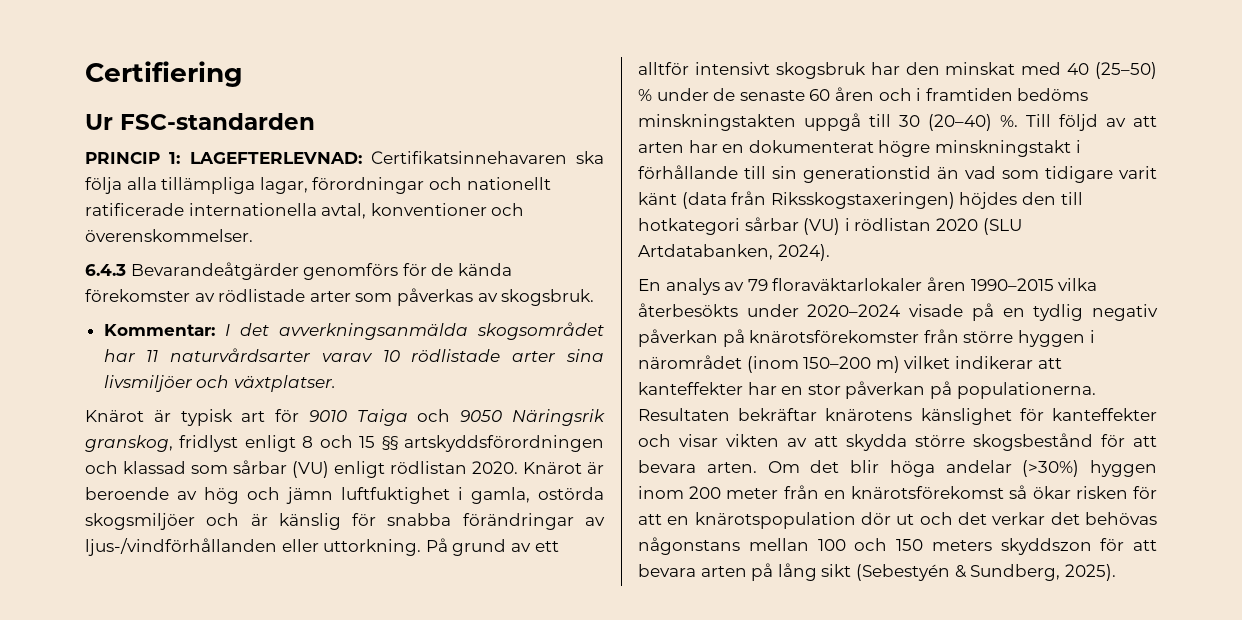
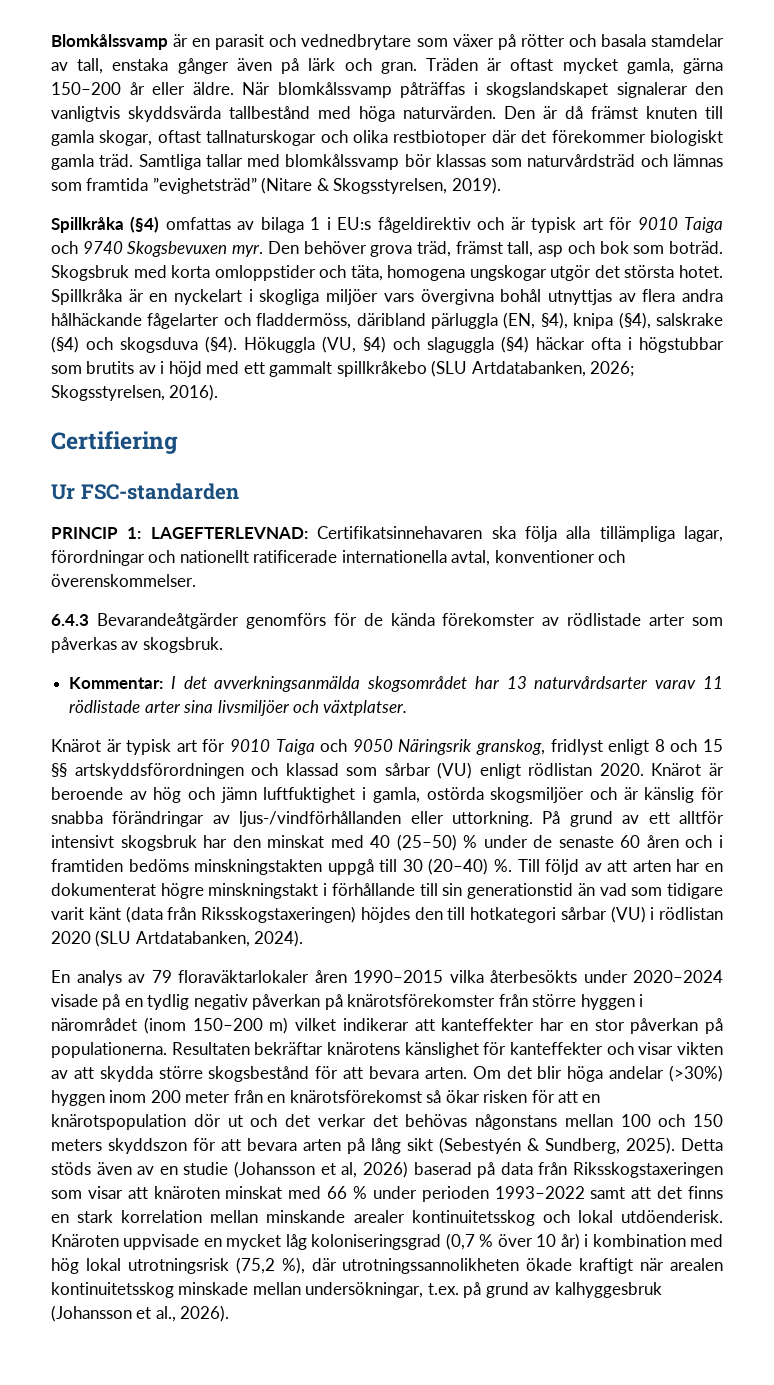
+ Blomkålssvamp är en parasit och vednedbrytare som växer på rötter och basala stamdelar av tall, enstaka gånger även på lärk och gran. Träden är oftast mycket gamla, gärna 150–200 år eller äldre. När blomkålssvamp påträffas i skogslandskapet signalerar den vanligtvis skyddsvärda tallbestånd med höga naturvärden. Den är då främst knuten till gamla skogar, oftast tallnaturskogar och olika restbiotoper där det förekommer biologiskt gamla träd. Samtliga tallar med blomkålssvamp bör klassas som naturvårdsträd och lämnas som framtida ”evighetsträd” (Nitare & Skogsstyrelsen, 2019).
+ Spillkråka (§4) omfattas av bilaga 1 i EU:s fågeldirektiv och är typisk art för 9010 Taiga och 9740 Skogsbevuxen myr. Den behöver grova träd, främst tall, asp och bok som boträd. Skogsbruk med korta omloppstider och täta, homogena ungskogar utgör det största hotet. Spillkråka är en nyckelart i skogliga miljöer vars övergivna bohål utnyttjas av flera andra hålhäckande fågelarter och fladdermöss, däribland pärluggla (EN, §4), knipa (§4), salskrake (§4) och skogsduva (§4). Hökuggla (VU, §4) och slaguggla (§4) häckar ofta i högstubbar som brutits av i höjd med ett gammalt spillkråkebo (SLU Artdatabanken, 2026; Skogsstyrelsen, 2016).
- Kommentar: I det avverkningsanmälda skogsområdet har 11 naturvårdsarter varav 10 rödlistade arter sina livsmiljöer och växtplatser.
+ Kommentar: I det avverkningsanmälda skogsområdet har 13 naturvårdsarter varav 11 rödlistade arter sina livsmiljöer och växtplatser.
+ Detta stöds även av en studie (Johansson et al, 2026) baserad på data från Riksskogstaxeringen som visar att knäroten minskat med 66 % under perioden 1993–2022 samt att det finns en stark korrelation mellan minskande arealer kontinuitetsskog och lokal utdöenderisk. Knäroten uppvisade en mycket låg koloniseringsgrad (0,7 % över 10 år) i kombination med hög lokal utrotningsrisk (75,2 %), där utrotningssannolikheten ökade kraftigt när arealen kontinuitetsskog minskade mellan undersökningar, t.ex. på grund av kalhyggesbruk (Johansson et al., 2026).

